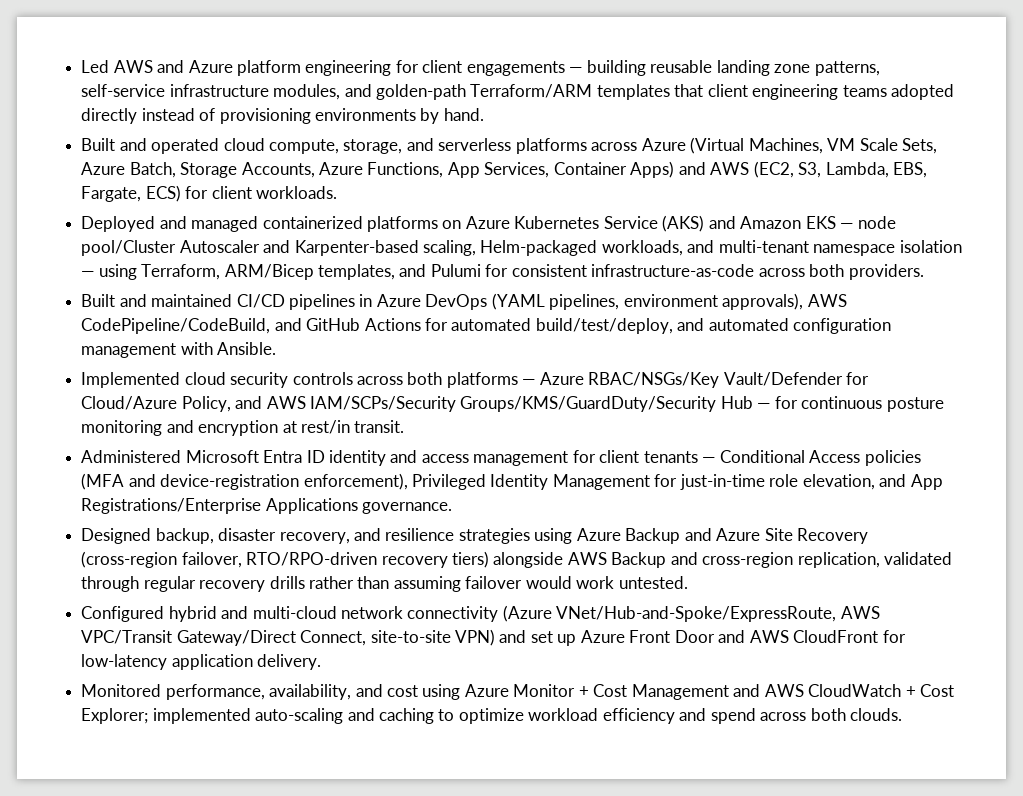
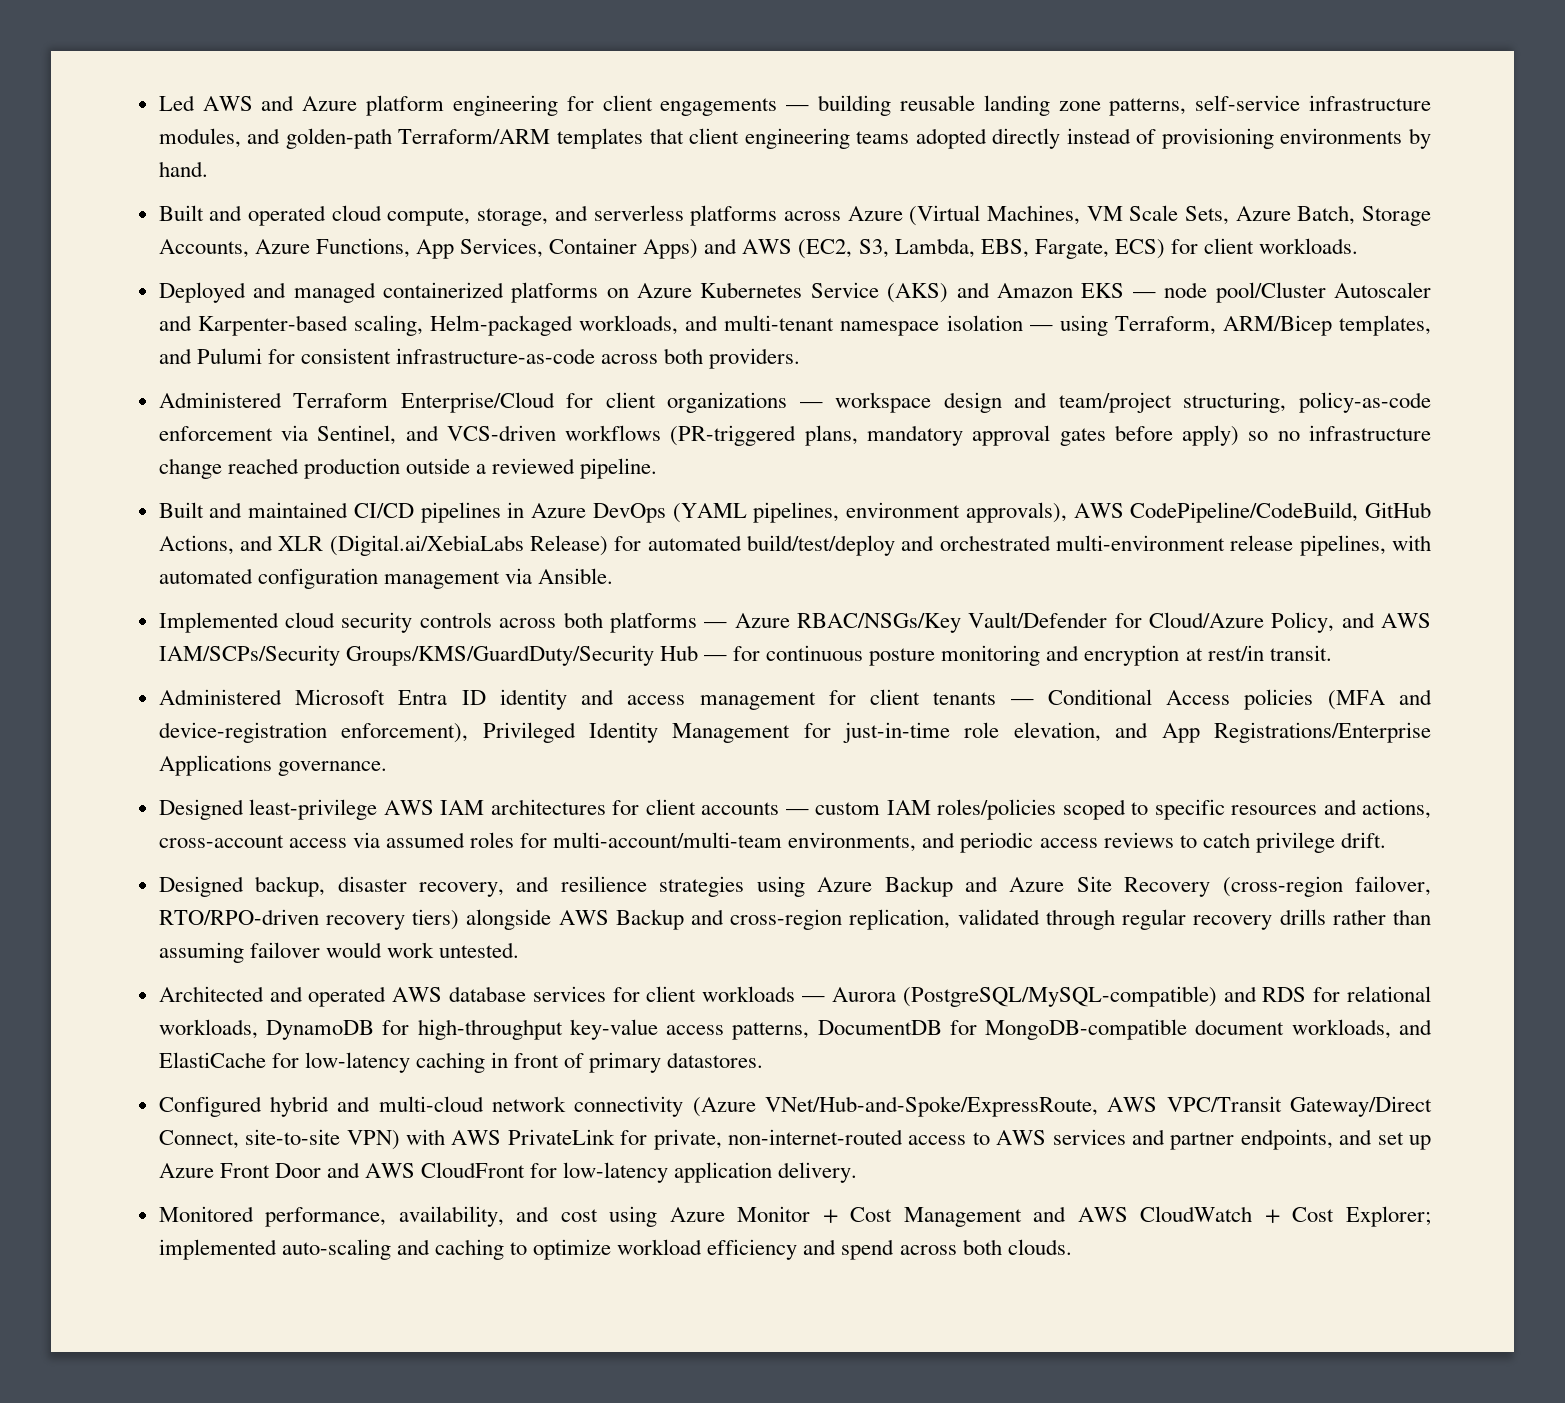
+ Administered Terraform Enterprise/Cloud for client organizations — workspace design and team/project structuring, policy-as-code enforcement via Sentinel, and VCS-driven workflows (PR-triggered plans, mandatory approval gates before apply) so no infrastructure change reached production outside a reviewed pipeline.
- Built and maintained CI/CD pipelines in Azure DevOps (YAML pipelines, environment approvals), AWS CodePipeline/CodeBuild, and GitHub Actions for automated build/test/deploy, and automated configuration management with Ansible.
+ Built and maintained CI/CD pipelines in Azure DevOps (YAML pipelines, environment approvals), AWS CodePipeline/CodeBuild, GitHub Actions, and XLR (Digital.ai/XebiaLabs Release) for automated build/test/deploy and orchestrated multi-environment release pipelines, with automated configuration management via Ansible.
+ Designed least-privilege AWS IAM architectures for client accounts — custom IAM roles/policies scoped to specific resources and actions, cross-account access via assumed roles for multi-account/multi-team environments, and periodic access reviews to catch privilege drift.
+ Architected and operated AWS database services for client workloads — Aurora (PostgreSQL/MySQL-compatible) and RDS for relational workloads, DynamoDB for high-throughput key-value access patterns, DocumentDB for MongoDB-compatible document workloads, and ElastiCache for low-latency caching in front of primary datastores.
- Configured hybrid and multi-cloud network connectivity (Azure VNet/Hub-and-Spoke/ExpressRoute, AWS VPC/Transit Gateway/Direct Connect, site-to-site VPN) and set up Azure Front Door and AWS CloudFront for low-latency application delivery.
+ Configured hybrid and multi-cloud network connectivity (Azure VNet/Hub-and-Spoke/ExpressRoute, AWS VPC/Transit Gateway/Direct Connect, site-to-site VPN) with AWS PrivateLink for private, non-internet-routed access to AWS services and partner endpoints, and set up Azure Front Door and AWS CloudFront for low-latency application delivery.

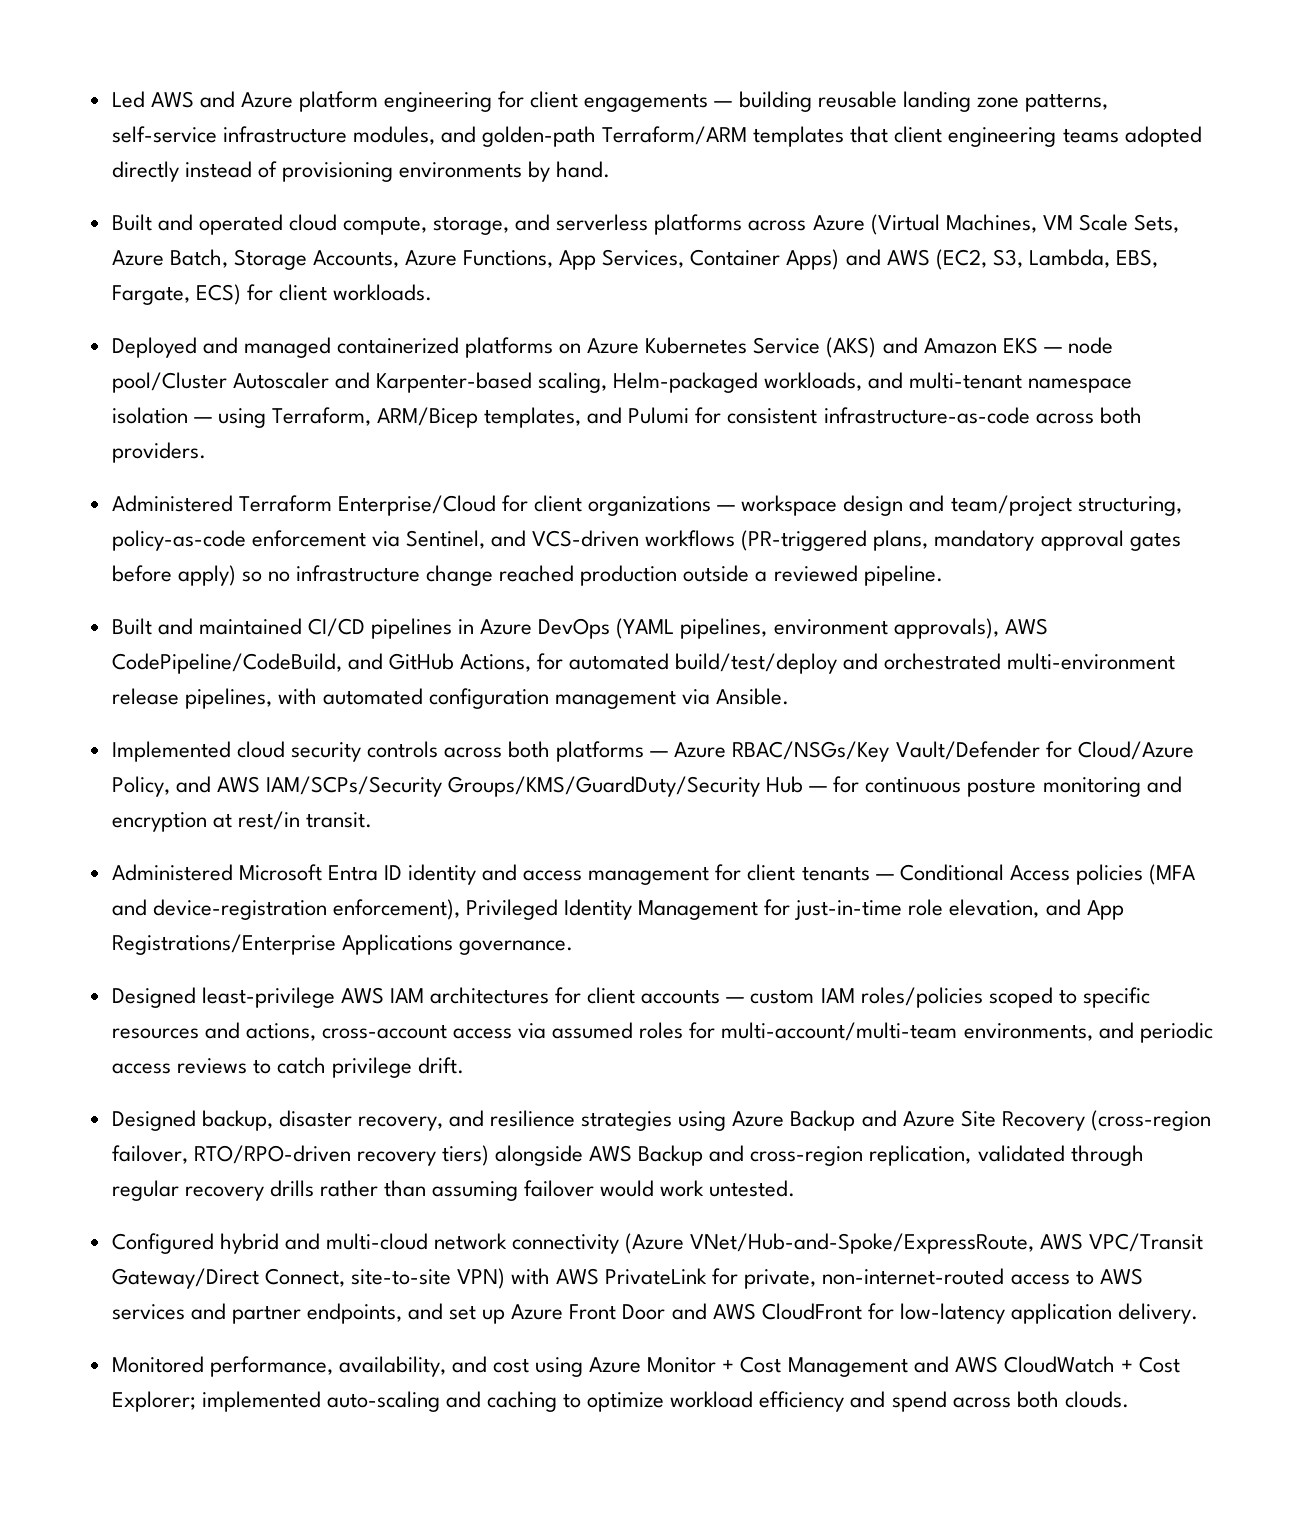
- Built and maintained CI/CD pipelines in Azure DevOps (YAML pipelines, environment approvals), AWS CodePipeline/CodeBuild, GitHub Actions, and XLR (Digital.ai/XebiaLabs Release) for automated build/test/deploy and orchestrated multi-environment release pipelines, with automated configuration management via Ansible.
+ Built and maintained CI/CD pipelines in Azure DevOps (YAML pipelines, environment approvals), AWS CodePipeline/CodeBuild, and GitHub Actions, for automated build/test/deploy and orchestrated multi-environment release pipelines, with automated configuration management via Ansible.
- Architected and operated AWS database services for client workloads — Aurora (PostgreSQL/MySQL-compatible) and RDS for relational workloads, DynamoDB for high-throughput key-value access patterns, DocumentDB for MongoDB-compatible document workloads, and ElastiCache for low-latency caching in front of primary datastores.

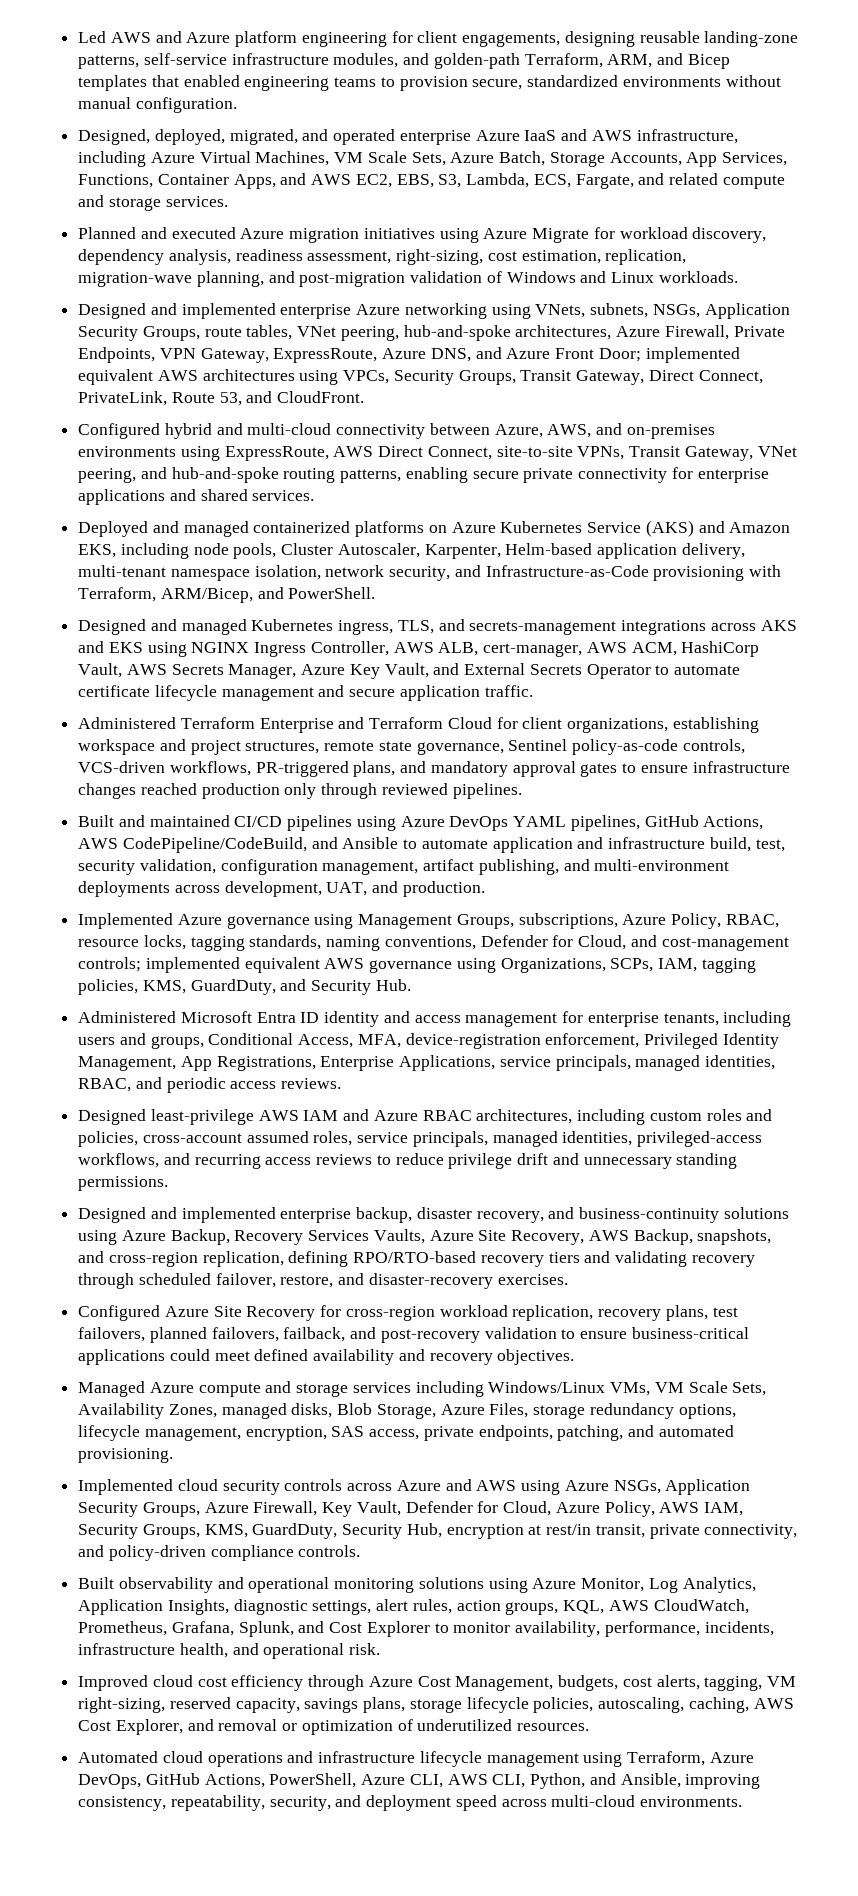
- Led AWS and Azure platform engineering for client engagements — building reusable landing zone patterns, self-service infrastructure modules, and golden-path Terraform/ARM templates that client engineering teams adopted directly instead of provisioning environments by hand.
- Built and operated cloud compute, storage, and serverless platforms across Azure (Virtual Machines, VM Scale Sets, Azure Batch, Storage Accounts, Azure Functions, App Services, Container Apps) and AWS (EC2, S3, Lambda, EBS, Fargate, ECS) for client workloads.
+ Led AWS and Azure platform engineering for client engagements, designing reusable landing-zone patterns, self-service infrastructure modules, and golden-path Terraform, ARM, and Bicep templates that enabled engineering teams to provision secure, standardized environments without manual configuration.
+ Designed, deployed, migrated, and operated enterprise Azure IaaS and AWS infrastructure, including Azure Virtual Machines, VM Scale Sets, Azure Batch, Storage Accounts, App Services, Functions, Container Apps, and AWS EC2, EBS, S3, Lambda, ECS, Fargate, and related compute and storage services.
+ Planned and executed Azure migration initiatives using Azure Migrate for workload discovery, dependency analysis, readiness assessment, right-sizing, cost estimation, replication, migration-wave planning, and post-migration validation of Windows and Linux workloads.
+ Designed and implemented enterprise Azure networking using VNets, subnets, NSGs, Application Security Groups, route tables, VNet peering, hub-and-spoke architectures, Azure Firewall, Private Endpoints, VPN Gateway, ExpressRoute, Azure DNS, and Azure Front Door; implemented equivalent AWS architectures using VPCs, Security Groups, Transit Gateway, Direct Connect, PrivateLink, Route 53, and CloudFront.
+ Configured hybrid and multi-cloud connectivity between Azure, AWS, and on-premises environments using ExpressRoute, AWS Direct Connect, site-to-site VPNs, Transit Gateway, VNet peering, and hub-and-spoke routing patterns, enabling secure private connectivity for enterprise applications and shared services.
- Deployed and managed containerized platforms on Azure Kubernetes Service (AKS) and Amazon EKS — node pool/Cluster Autoscaler and Karpenter-based scaling, Helm-packaged workloads, and multi-tenant namespace isolation — using Terraform, ARM/Bicep templates, and Pulumi for consistent infrastructure-as-code across both providers.
- Administered Terraform Enterprise/Cloud for client organizations — workspace design and team/project structuring, policy-as-code enforcement via Sentinel, and VCS-driven workflows (PR-triggered plans, mandatory approval gates before apply) so no infrastructure change reached production outside a reviewed pipeline.
+ Deployed and managed containerized platforms on Azure Kubernetes Service (AKS) and Amazon EKS, including node pools, Cluster Autoscaler, Karpenter, Helm-based application delivery, multi-tenant namespace isolation, network security, and Infrastructure-as-Code provisioning with Terraform, ARM/Bicep, and PowerShell.
+ Designed and managed Kubernetes ingress, TLS, and secrets-management integrations across AKS and EKS using NGINX Ingress Controller, AWS ALB, cert-manager, AWS ACM, HashiCorp Vault, AWS Secrets Manager, Azure Key Vault, and External Secrets Operator to automate certificate lifecycle management and secure application traffic.
+ Administered Terraform Enterprise and Terraform Cloud for client organizations, establishing workspace and project structures, remote state governance, Sentinel policy-as-code controls, VCS-driven workflows, PR-triggered plans, and mandatory approval gates to ensure infrastructure changes reached production only through reviewed pipelines.
- Built and maintained CI/CD pipelines in Azure DevOps (YAML pipelines, environment approvals), AWS CodePipeline/CodeBuild, and GitHub Actions, for automated build/test/deploy and orchestrated multi-environment release pipelines, with automated configuration management via Ansible.
- Implemented cloud security controls across both platforms — Azure RBAC/NSGs/Key Vault/Defender for Cloud/Azure Policy, and AWS IAM/SCPs/Security Groups/KMS/GuardDuty/Security Hub — for continuous posture monitoring and encryption at rest/in transit.
+ Built and maintained CI/CD pipelines using Azure DevOps YAML pipelines, GitHub Actions, AWS CodePipeline/CodeBuild, and Ansible to automate application and infrastructure build, test, security validation, configuration management, artifact publishing, and multi-environment deployments across development, UAT, and production.
+ Implemented Azure governance using Management Groups, subscriptions, Azure Policy, RBAC, resource locks, tagging standards, naming conventions, Defender for Cloud, and cost-management controls; implemented equivalent AWS governance using Organizations, SCPs, IAM, tagging policies, KMS, GuardDuty, and Security Hub.
- Administered Microsoft Entra ID identity and access management for client tenants — Conditional Access policies (MFA and device-registration enforcement), Privileged Identity Management for just-in-time role elevation, and App Registrations/Enterprise Applications governance.
- Designed least-privilege AWS IAM architectures for client accounts — custom IAM roles/policies scoped to specific resources and actions, cross-account access via assumed roles for multi-account/multi-team environments, and periodic access reviews to catch privilege drift.
- Designed backup, disaster recovery, and resilience strategies using Azure Backup and Azure Site Recovery (cross-region failover, RTO/RPO-driven recovery tiers) alongside AWS Backup and cross-region replication, validated through regular recovery drills rather than assuming failover would work untested.
- Configured hybrid and multi-cloud network connectivity (Azure VNet/Hub-and-Spoke/ExpressRoute, AWS VPC/Transit Gateway/Direct Connect, site-to-site VPN) with AWS PrivateLink for private, non-internet-routed access to AWS services and partner endpoints, and set up Azure Front Door and AWS CloudFront for low-latency application delivery.
- Monitored performance, availability, and cost using Azure Monitor + Cost Management and AWS CloudWatch + Cost Explorer; implemented auto-scaling and caching to optimize workload efficiency and spend across both clouds.
+ Administered Microsoft Entra ID identity and access management for enterprise tenants, including users and groups, Conditional Access, MFA, device-registration enforcement, Privileged Identity Management, App Registrations, Enterprise Applications, service principals, managed identities, RBAC, and periodic access reviews.
+ Designed least-privilege AWS IAM and Azure RBAC architectures, including custom roles and policies, cross-account assumed roles, service principals, managed identities, privileged-access workflows, and recurring access reviews to reduce privilege drift and unnecessary standing permissions.
+ Designed and implemented enterprise backup, disaster recovery, and business-continuity solutions using Azure Backup, Recovery Services Vaults, Azure Site Recovery, AWS Backup, snapshots, and cross-region replication, defining RPO/RTO-based recovery tiers and validating recovery through scheduled failover, restore, and disaster-recovery exercises.
+ Configured Azure Site Recovery for cross-region workload replication, recovery plans, test failovers, planned failovers, failback, and post-recovery validation to ensure business-critical applications could meet defined availability and recovery objectives.
+ Managed Azure compute and storage services including Windows/Linux VMs, VM Scale Sets, Availability Zones, managed disks, Blob Storage, Azure Files, storage redundancy options, lifecycle management, encryption, SAS access, private endpoints, patching, and automated provisioning.
+ Implemented cloud security controls across Azure and AWS using Azure NSGs, Application Security Groups, Azure Firewall, Key Vault, Defender for Cloud, Azure Policy, AWS IAM, Security Groups, KMS, GuardDuty, Security Hub, encryption at rest/in transit, private connectivity, and policy-driven compliance controls.
+ Built observability and operational monitoring solutions using Azure Monitor, Log Analytics, Application Insights, diagnostic settings, alert rules, action groups, KQL, AWS CloudWatch, Prometheus, Grafana, Splunk, and Cost Explorer to monitor availability, performance, incidents, infrastructure health, and operational risk.
+ Improved cloud cost efficiency through Azure Cost Management, budgets, cost alerts, tagging, VM right-sizing, reserved capacity, savings plans, storage lifecycle policies, autoscaling, caching, AWS Cost Explorer, and removal or optimization of underutilized resources.
+ Automated cloud operations and infrastructure lifecycle management using Terraform, Azure DevOps, GitHub Actions, PowerShell, Azure CLI, AWS CLI, Python, and Ansible, improving consistency, repeatability, security, and deployment speed across multi-cloud environments.

